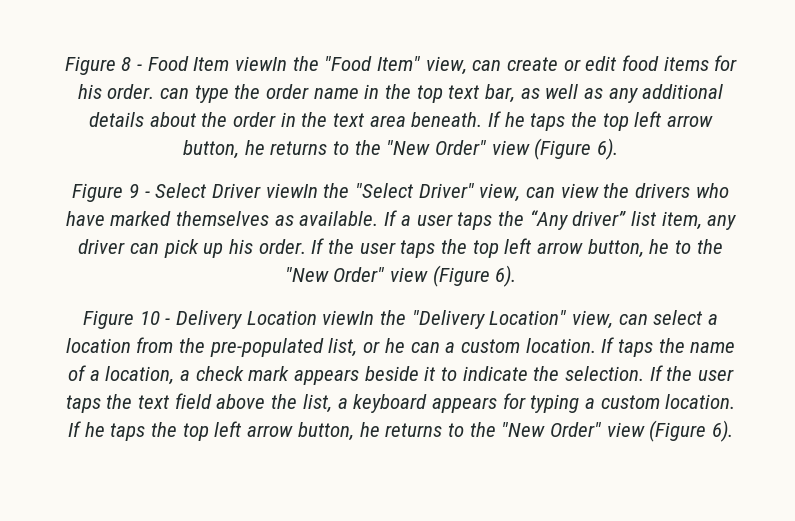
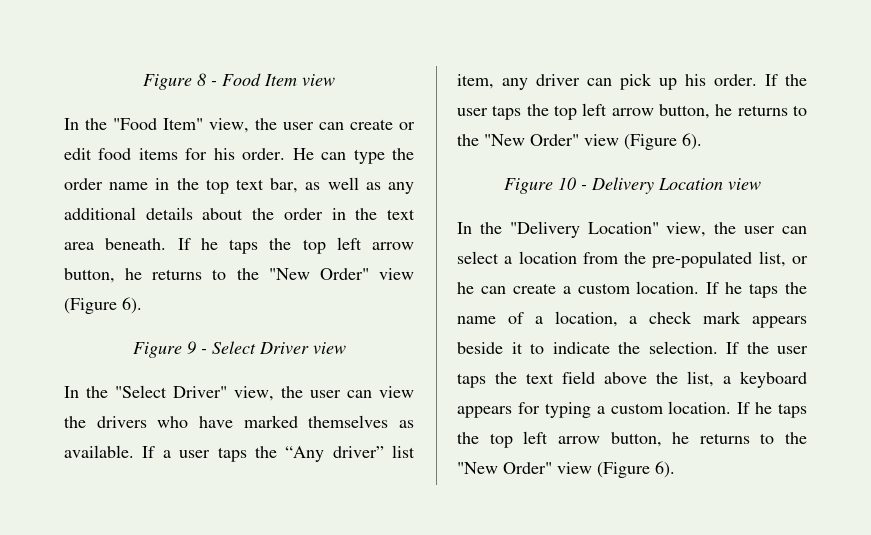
- Figure 8 - Food Item viewIn the "Food Item" view, can create or edit food items for his order. can type the order name in the top text bar, as well as any additional details about the order in the text area beneath.
+ Figure 8 - Food Item view
+ In the "Food Item" view, the user can create or edit food items for his order. He can type the order name in the top text bar, as well as any additional details about the order in the text area beneath.
- Figure 9 - Select Driver viewIn the "Select Driver" view, can view the drivers who have marked themselves as available.
+ Figure 9 - Select Driver view
+ In the "Select Driver" view, the user can view the drivers who have marked themselves as available.
- If the user taps the top left arrow button, he to the "New Order" view (Figure 6).
+ If the user taps the top left arrow button, he returns to the "New Order" view (Figure 6).
- Figure 10 - Delivery Location viewIn the "Delivery Location" view, can select a location from the pre-populated list, or he can a custom location. If taps the name of a location, a check mark appears beside it to indicate the selection.
+ Figure 10 - Delivery Location view
+ In the "Delivery Location" view, the user can select a location from the pre-populated list, or he can create a custom location. If he taps the name of a location, a check mark appears beside it to indicate the selection.

